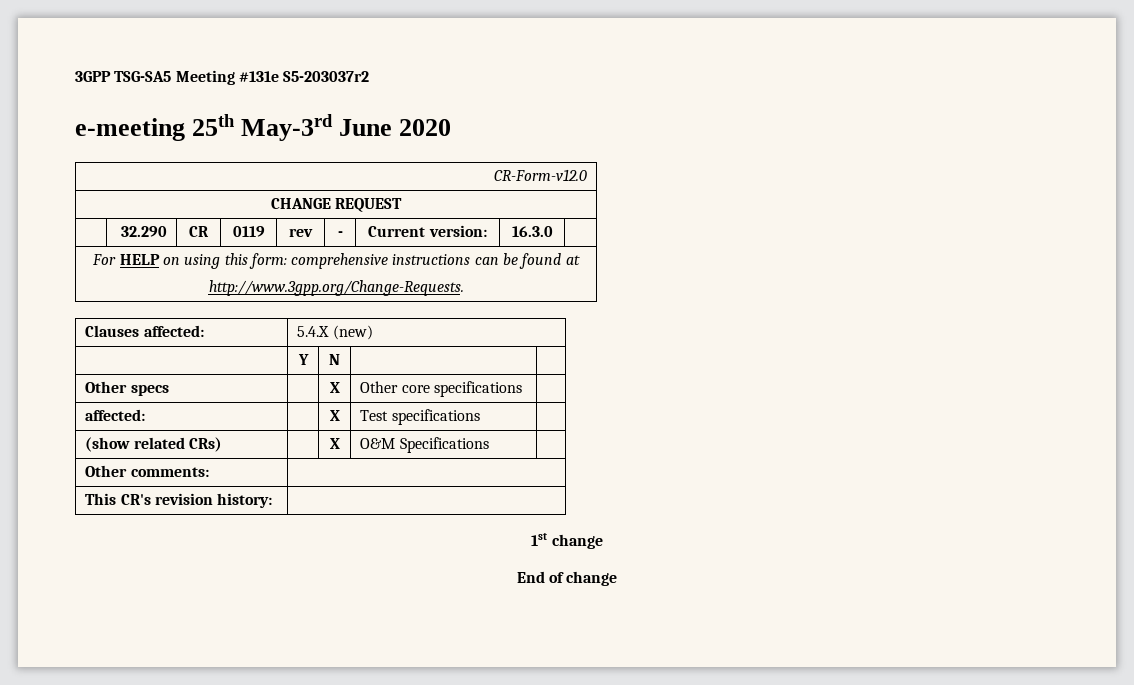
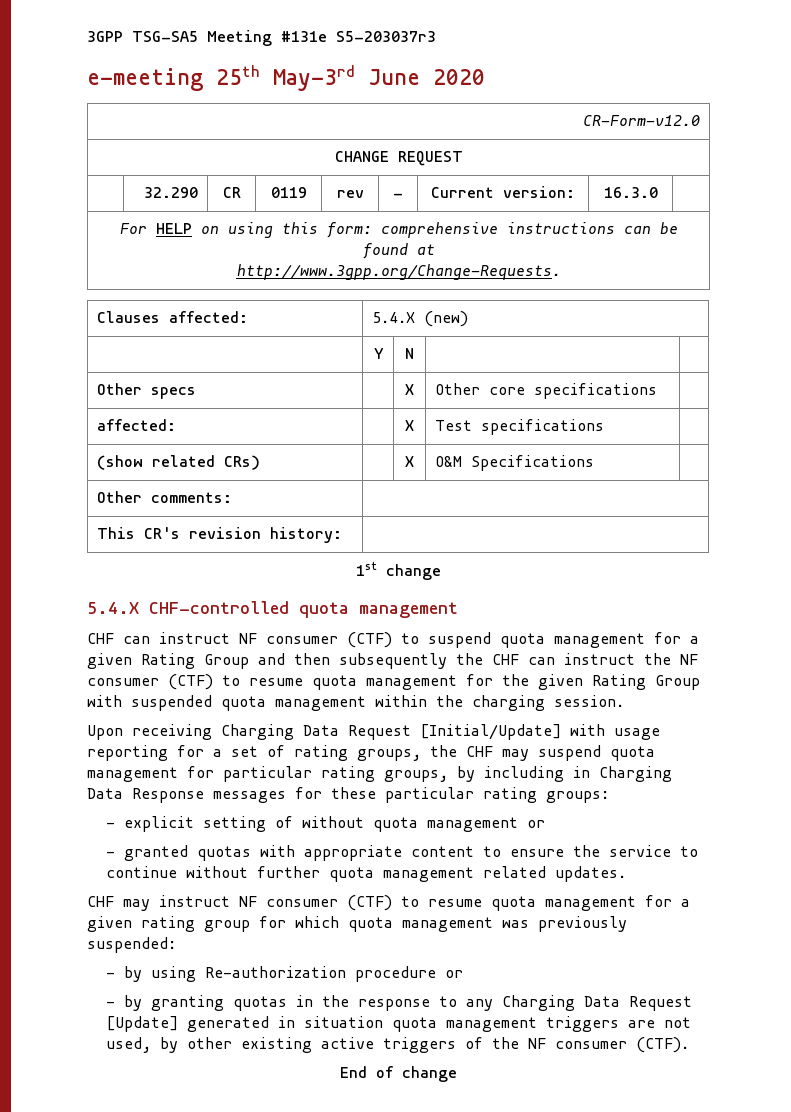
- 3GPP TSG-SA5 Meeting #131e S5-203037r2
+ 3GPP TSG-SA5 Meeting #131e S5-203037r3
+ 5.4.X CHF-controlled quota management
+ CHF can instruct NF consumer (CTF) to suspend quota management for a given Rating Group and then subsequently the CHF can instruct the NF consumer (CTF) to resume quota management for the given Rating Group with suspended quota management within the charging session.
+ Upon receiving Charging Data Request [Initial/Update] with usage reporting for a set of rating groups, the CHF may suspend quota management for particular rating groups, by including in Charging Data Response messages for these particular rating groups:
+ - explicit setting of without quota management or
+ - granted quotas with appropriate content to ensure the service to continue without further quota management related updates.
+ CHF may instruct NF consumer (CTF) to resume quota management for a given rating group for which quota management was previously suspended:
+ - by using Re-authorization procedure or
+ - by granting quotas in the response to any Charging Data Request [Update] generated in situation quota management triggers are not used, by other existing active triggers of the NF consumer (CTF).

